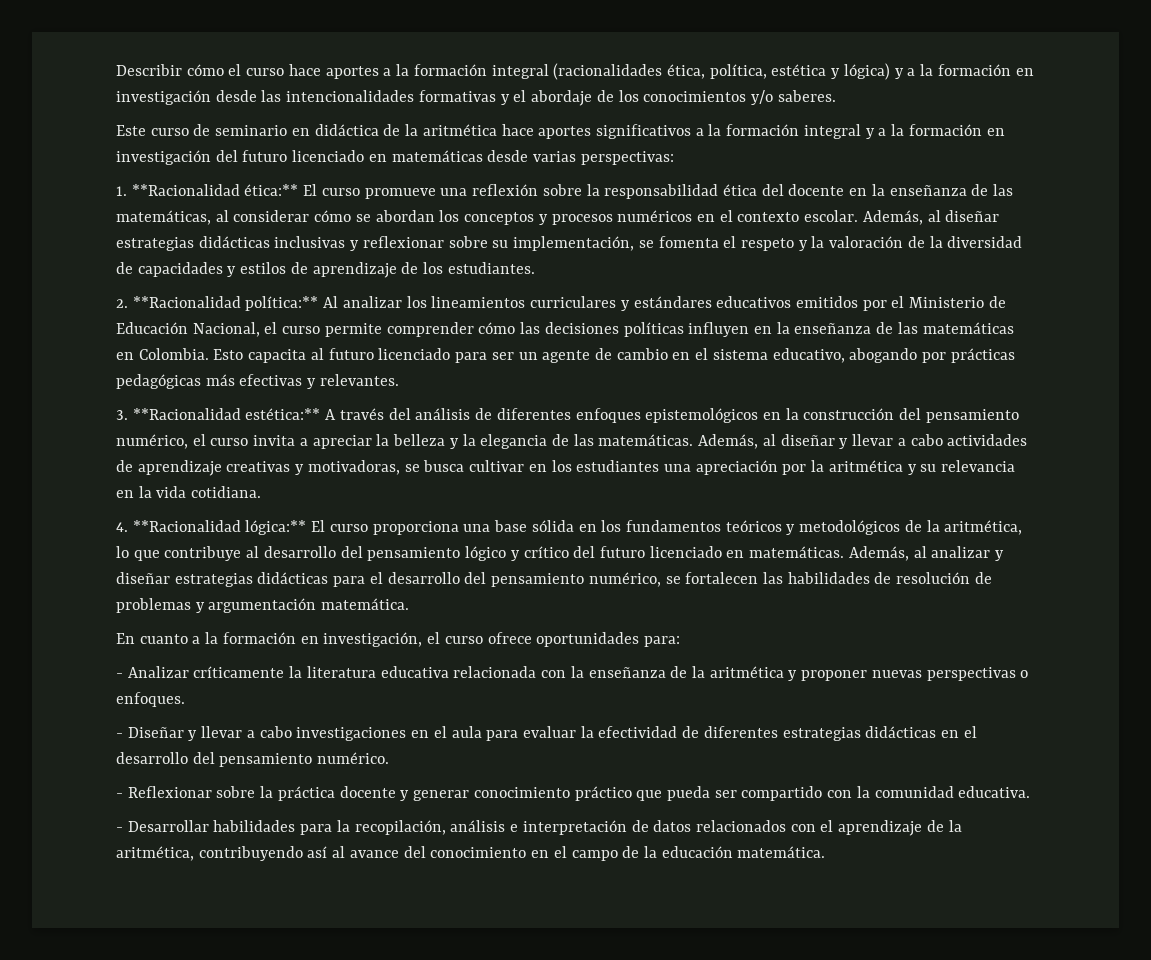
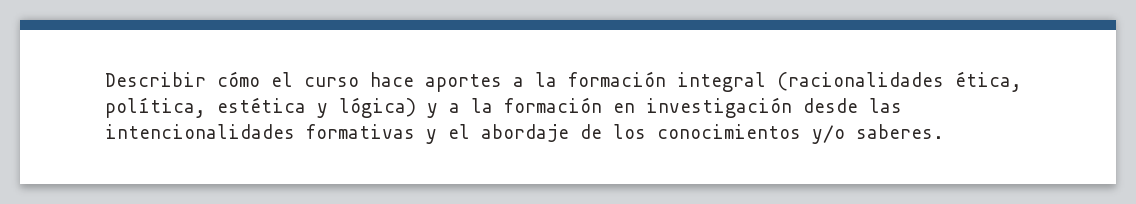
- Este curso de seminario en didáctica de la aritmética hace aportes significativos a la formación integral y a la formación en investigación del futuro licenciado en matemáticas desde varias perspectivas:
- 1. **Racionalidad ética:** El curso promueve una reflexión sobre la responsabilidad ética del docente en la enseñanza de las matemáticas, al considerar cómo se abordan los conceptos y procesos numéricos en el contexto escolar. Además, al diseñar estrategias didácticas inclusivas y reflexionar sobre su implementación, se fomenta el respeto y la valoración de la diversidad de capacidades y estilos de aprendizaje de los estudiantes.
- 2. **Racionalidad política:** Al analizar los lineamientos curriculares y estándares educativos emitidos por el Ministerio de Educación Nacional, el curso permite comprender cómo las decisiones políticas influyen en la enseñanza de las matemáticas en Colombia. Esto capacita al futuro licenciado para ser un agente de cambio en el sistema educativo, abogando por prácticas pedagógicas más efectivas y relevantes.
- 3. **Racionalidad estética:** A través del análisis de diferentes enfoques epistemológicos en la construcción del pensamiento numérico, el curso invita a apreciar la belleza y la elegancia de las matemáticas. Además, al diseñar y llevar a cabo actividades de aprendizaje creativas y motivadoras, se busca cultivar en los estudiantes una apreciación por la aritmética y su relevancia en la vida cotidiana.
- 4. **Racionalidad lógica:** El curso proporciona una base sólida en los fundamentos teóricos y metodológicos de la aritmética, lo que contribuye al desarrollo del pensamiento lógico y crítico del futuro licenciado en matemáticas. Además, al analizar y diseñar estrategias didácticas para el desarrollo del pensamiento numérico, se fortalecen las habilidades de resolución de problemas y argumentación matemática.
- En cuanto a la formación en investigación, el curso ofrece oportunidades para:
- - Analizar críticamente la literatura educativa relacionada con la enseñanza de la aritmética y proponer nuevas perspectivas o enfoques.
- - Diseñar y llevar a cabo investigaciones en el aula para evaluar la efectividad de diferentes estrategias didácticas en el desarrollo del pensamiento numérico.
- - Reflexionar sobre la práctica docente y generar conocimiento práctico que pueda ser compartido con la comunidad educativa.
- - Desarrollar habilidades para la recopilación, análisis e interpretación de datos relacionados con el aprendizaje de la aritmética, contribuyendo así al avance del conocimiento en el campo de la educación matemática.

